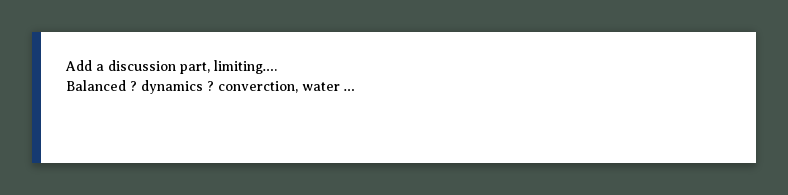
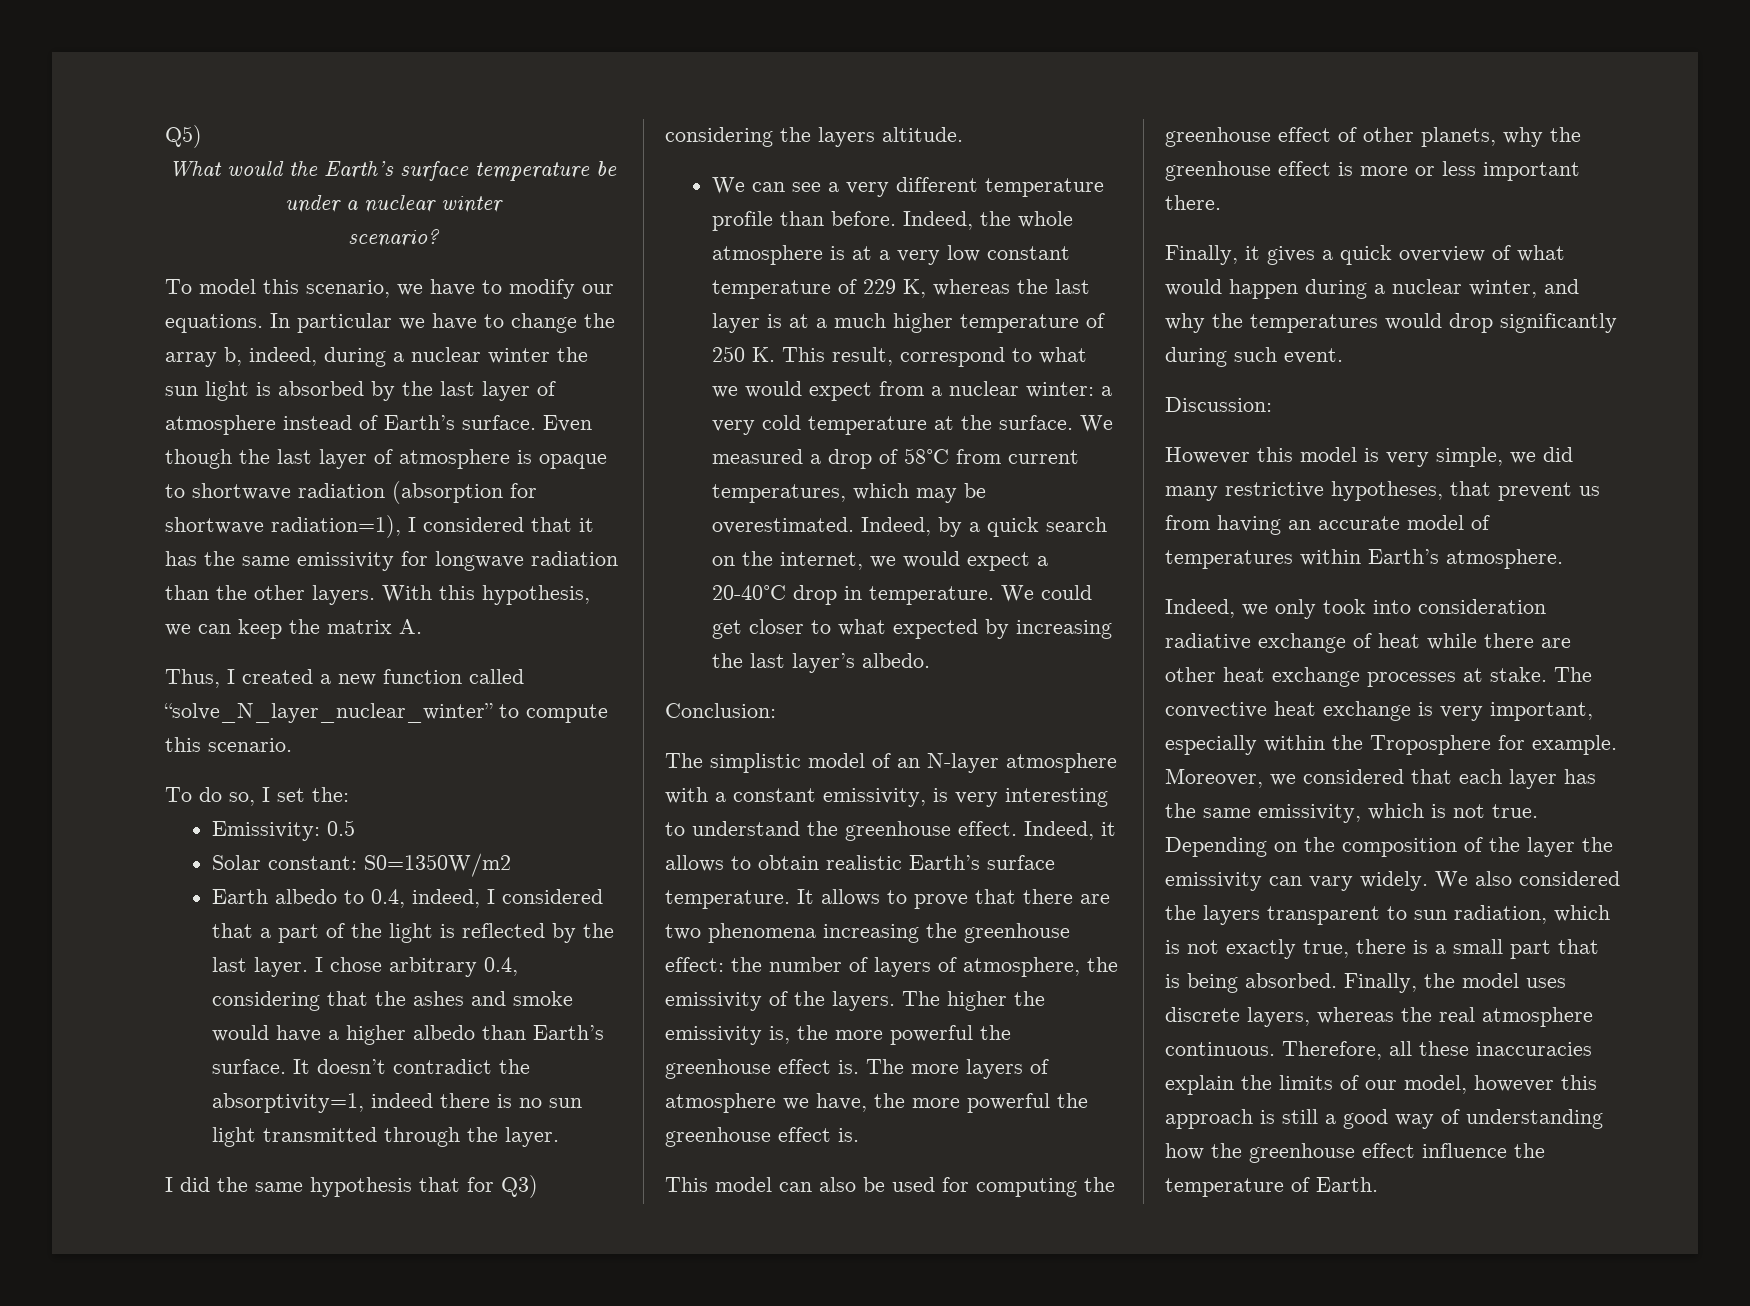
- Add a discussion part, limiting….
- Balanced ? dynamics ? converction, water …
+ Q5)
+ What would the Earth’s surface temperature be under a nuclear winter
+ scenario?
+ To model this scenario, we have to modify our equations. In particular we have to change the array b, indeed, during a nuclear winter the sun light is absorbed by the last layer of atmosphere instead of Earth’s surface. Even though the last layer of atmosphere is opaque to shortwave radiation (absorption for shortwave radiation=1), I considered that it has the same emissivity for longwave radiation than the other layers. With this hypothesis, we can keep the matrix A.
+ Thus, I created a new function called “solve_N_layer_nuclear_winter” to compute this scenario.
+ To do so, I set the:
+ Emissivity: 0.5
+ Solar constant: S0=1350W/m2
+ Earth albedo to 0.4, indeed, I considered that a part of the light is reflected by the last layer. I chose arbitrary 0.4, considering that the ashes and smoke would have a higher albedo than Earth’s surface. It doesn’t contradict the absorptivity=1, indeed there is no sun light transmitted through the layer.
+ I did the same hypothesis that for Q3) considering the layers altitude.
+ We can see a very different temperature profile than before. Indeed, the whole atmosphere is at a very low constant temperature of 229 K, whereas the last layer is at a much higher temperature of 250 K. This result, correspond to what we would expect from a nuclear winter: a very cold temperature at the surface. We measured a drop of 58°C from current temperatures, which may be overestimated. Indeed, by a quick search on the internet, we would expect a 20-40°C drop in temperature. We could get closer to what expected by increasing the last layer’s albedo.
+ Conclusion:
+ The simplistic model of an N-layer atmosphere with a constant emissivity, is very interesting to understand the greenhouse effect. Indeed, it allows to obtain realistic Earth’s surface temperature. It allows to prove that there are two phenomena increasing the greenhouse effect: the number of layers of atmosphere, the emissivity of the layers. The higher the emissivity is, the more powerful the greenhouse effect is. The more layers of atmosphere we have, the more powerful the greenhouse effect is.
+ This model can also be used for computing the greenhouse effect of other planets, why the greenhouse effect is more or less important there.
+ Finally, it gives a quick overview of what would happen during a nuclear winter, and why the temperatures would drop significantly during such event.
+ Discussion:
+ However this model is very simple, we did many restrictive hypotheses, that prevent us from having an accurate model of temperatures within Earth’s atmosphere.
+ Indeed, we only took into consideration radiative exchange of heat while there are other heat exchange processes at stake. The convective heat exchange is very important, especially within the Troposphere for example. Moreover, we considered that each layer has the same emissivity, which is not true. Depending on the composition of the layer the emissivity can vary widely. We also considered the layers transparent to sun radiation, which is not exactly true, there is a small part that is being absorbed. Finally, the model uses discrete layers, whereas the real atmosphere continuous. Therefore, all these inaccuracies explain the limits of our model, however this approach is still a good way of understanding how the greenhouse effect influence the temperature of Earth.

